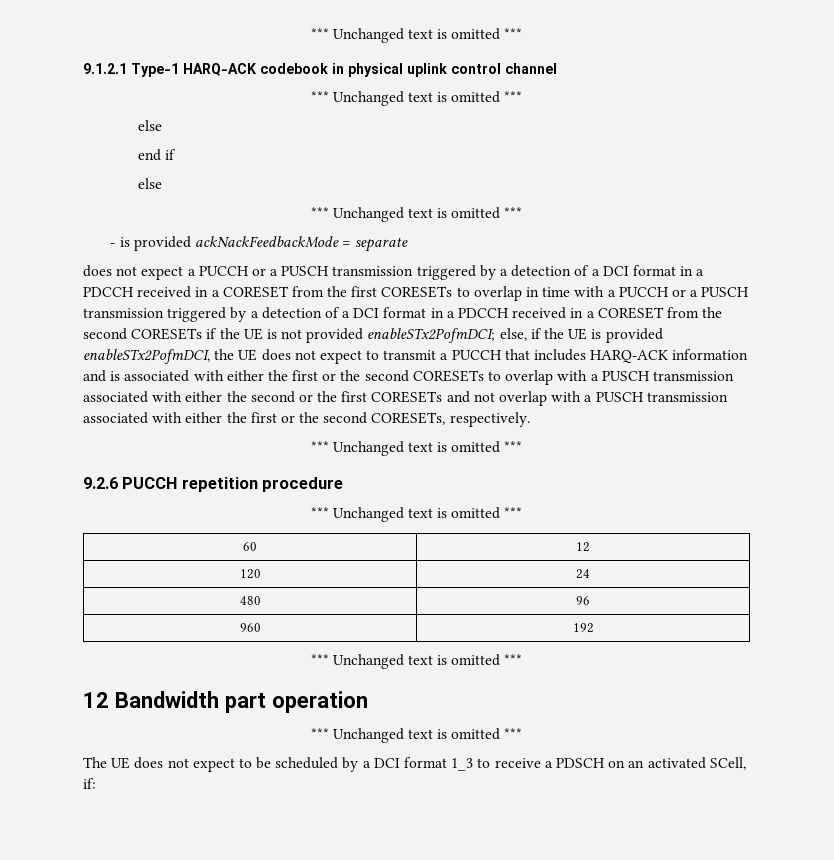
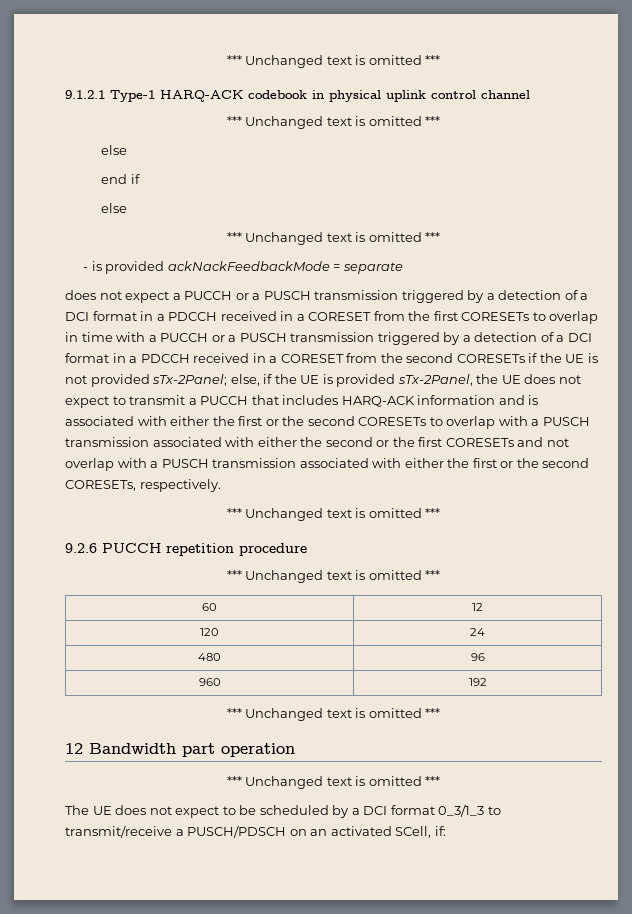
- does not expect a PUCCH or a PUSCH transmission triggered by a detection of a DCI format in a PDCCH received in a CORESET from the first CORESETs to overlap in time with a PUCCH or a PUSCH transmission triggered by a detection of a DCI format in a PDCCH received in a CORESET from the second CORESETs if the UE is not provided enableSTx2PofmDCI;
+ does not expect a PUCCH or a PUSCH transmission triggered by a detection of a DCI format in a PDCCH received in a CORESET from the first CORESETs to overlap in time with a PUCCH or a PUSCH transmission triggered by a detection of a DCI format in a PDCCH received in a CORESET from the second CORESETs if the UE is not provided sTx-2Panel;
- else, if the UE is provided enableSTx2PofmDCI, the UE does not expect to transmit a PUCCH that includes HARQ-ACK information and is associated with either the first or the second CORESETs to overlap with a PUSCH transmission associated with either the second or the first CORESETs and not overlap with a PUSCH transmission associated with either the first or the second CORESETs, respectively.
+ else, if the UE is provided sTx-2Panel, the UE does not expect to transmit a PUCCH that includes HARQ-ACK information and is associated with either the first or the second CORESETs to overlap with a PUSCH transmission associated with either the second or the first CORESETs and not overlap with a PUSCH transmission associated with either the first or the second CORESETs, respectively.
- The UE does not expect to be scheduled by a DCI format 1_3 to receive a PDSCH on an activated SCell, if:
+ The UE does not expect to be scheduled by a DCI format 0_3/1_3 to transmit/receive a PUSCH/PDSCH on an activated SCell, if:

